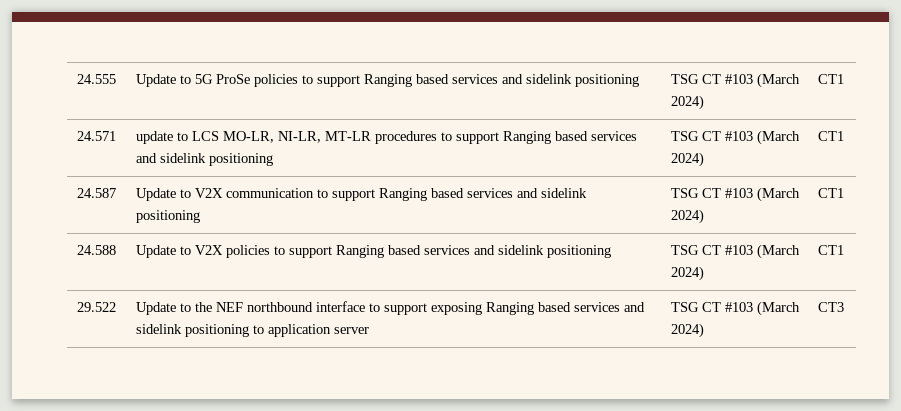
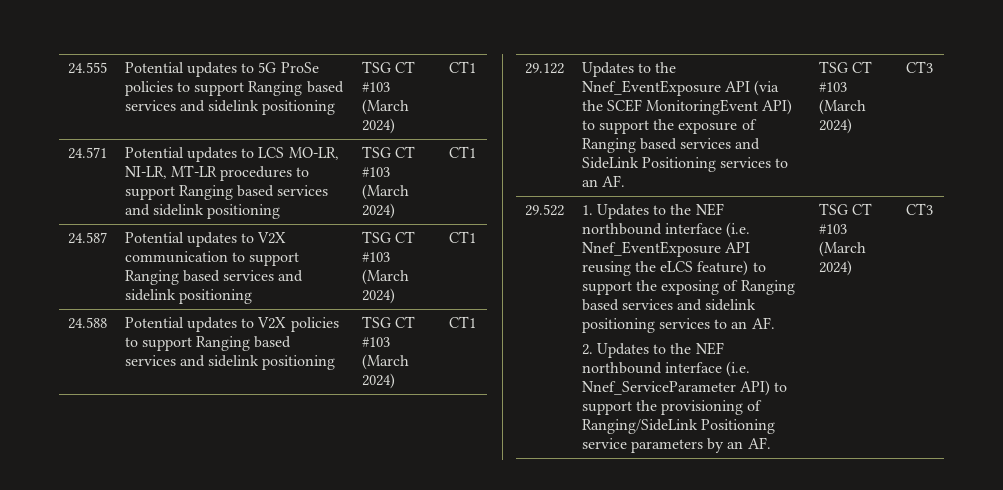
- 24.555 | Update to 5G ProSe policies to support Ranging based services and sidelink positioning | TSG CT #103 (March 2024) | CT1
+ 24.555 | Potential updates to 5G ProSe policies to support Ranging based services and sidelink positioning | TSG CT #103 (March 2024) | CT1
- 24.571 | update to LCS MO-LR, NI-LR, MT-LR procedures to support Ranging based services and sidelink positioning | TSG CT #103 (March 2024) | CT1
+ 24.571 | Potential updates to LCS MO-LR, NI-LR, MT-LR procedures to support Ranging based services and sidelink positioning | TSG CT #103 (March 2024) | CT1
- 24.587 | Update to V2X communication to support Ranging based services and sidelink positioning | TSG CT #103 (March 2024) | CT1
+ 24.587 | Potential updates to V2X communication to support Ranging based services and sidelink positioning | TSG CT #103 (March 2024) | CT1
- 24.588 | Update to V2X policies to support Ranging based services and sidelink positioning | TSG CT #103 (March 2024) | CT1
+ 24.588 | Potential updates to V2X policies to support Ranging based services and sidelink positioning | TSG CT #103 (March 2024) | CT1
- 29.522 | Update to the NEF northbound interface to support exposing Ranging based services and sidelink positioning to application server | TSG CT #103 (March 2024) | CT3
+ 29.122 | Updates to the Nnef_EventExposure API (via the SCEF MonitoringEvent API) to support the exposure of Ranging based services and SideLink Positioning services to an AF. | TSG CT #103 (March 2024) | CT3
+ 29.522 | 1. Updates to the NEF northbound interface (i.e. Nnef_EventExposure API reusing the eLCS feature) to support the exposing of Ranging based services and sidelink positioning services to an AF.
+ 2. Updates to the NEF northbound interface (i.e. Nnef_ServiceParameter API) to support the provisioning of Ranging/SideLink Positioning service parameters by an AF. | TSG CT #103 (March 2024) | CT3

